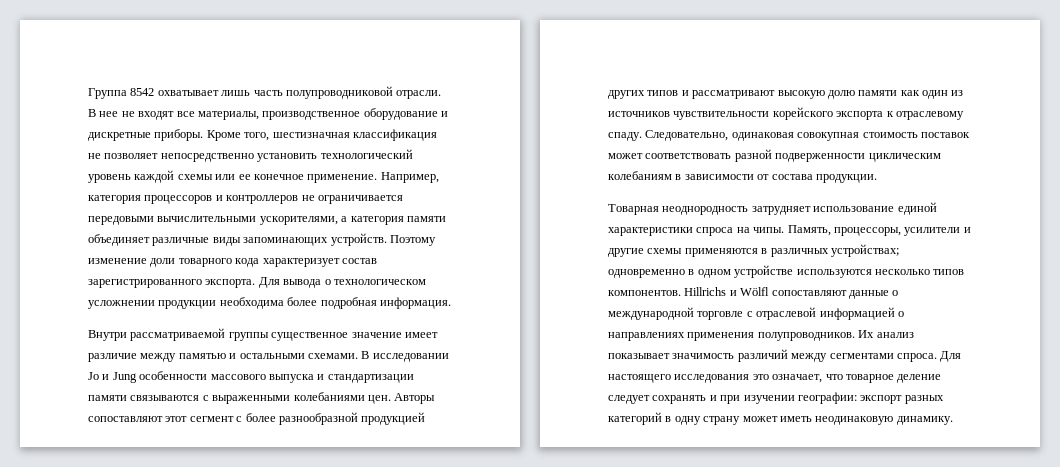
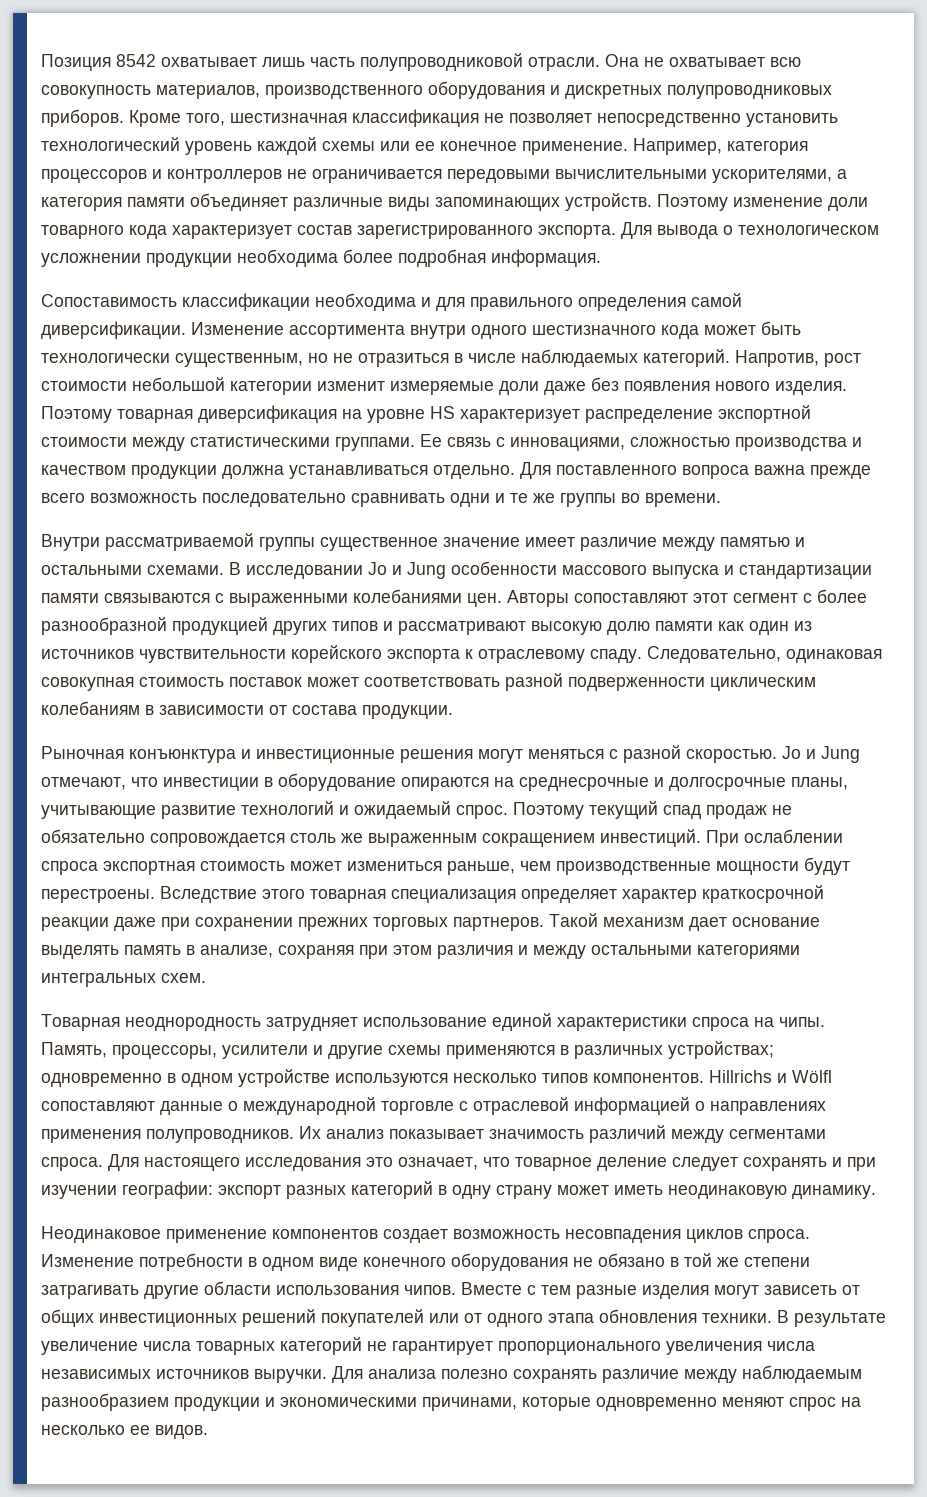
- Группа 8542 охватывает лишь часть полупроводниковой отрасли.
+ Позиция 8542 охватывает лишь часть полупроводниковой отрасли.
- В нее не входят все материалы, производственное оборудование и дискретные приборы.
+ Она не охватывает всю совокупность материалов, производственного оборудования и дискретных полупроводниковых приборов.
+ Сопоставимость классификации необходима и для правильного определения самой диверсификации. Изменение ассортимента внутри одного шестизначного кода может быть технологически существенным, но не отразиться в числе наблюдаемых категорий. Напротив, рост стоимости небольшой категории изменит измеряемые доли даже без появления нового изделия. Поэтому товарная диверсификация на уровне HS характеризует распределение экспортной стоимости между статистическими группами. Ее связь с инновациями, сложностью производства и качеством продукции должна устанавливаться отдельно. Для поставленного вопроса важна прежде всего возможность последовательно сравнивать одни и те же группы во времени.
+ Рыночная конъюнктура и инвестиционные решения могут меняться с разной скоростью. Jo и Jung отмечают, что инвестиции в оборудование опираются на среднесрочные и долгосрочные планы, учитывающие развитие технологий и ожидаемый спрос. Поэтому текущий спад продаж не обязательно сопровождается столь же выраженным сокращением инвестиций. При ослаблении спроса экспортная стоимость может измениться раньше, чем производственные мощности будут перестроены. Вследствие этого товарная специализация определяет характер краткосрочной реакции даже при сохранении прежних торговых партнеров. Такой механизм дает основание выделять память в анализе, сохраняя при этом различия и между остальными категориями интегральных схем.
+ Неодинаковое применение компонентов создает возможность несовпадения циклов спроса. Изменение потребности в одном виде конечного оборудования не обязано в той же степени затрагивать другие области использования чипов. Вместе с тем разные изделия могут зависеть от общих инвестиционных решений покупателей или от одного этапа обновления техники. В результате увеличение числа товарных категорий не гарантирует пропорционального увеличения числа независимых источников выручки. Для анализа полезно сохранять различие между наблюдаемым разнообразием продукции и экономическими причинами, которые одновременно меняют спрос на несколько ее видов.

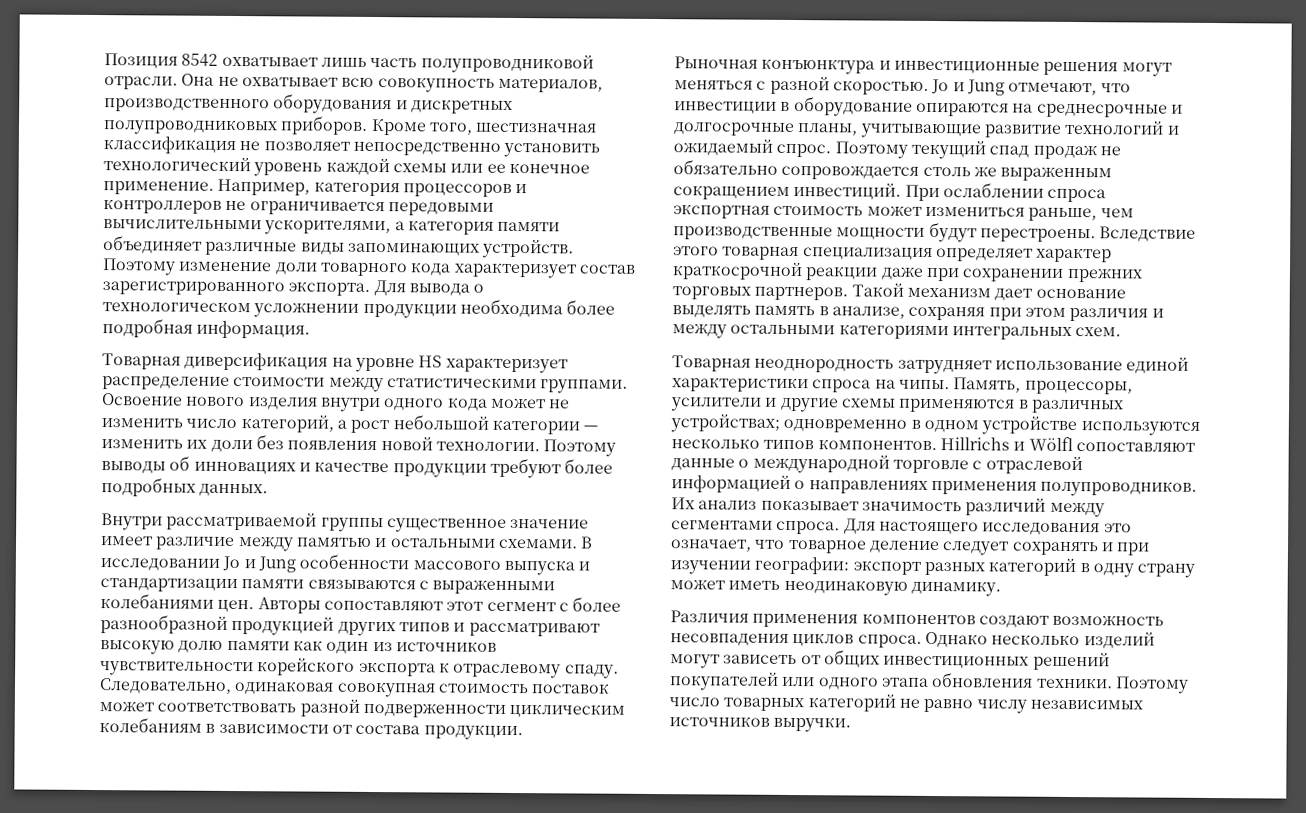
- Сопоставимость классификации необходима и для правильного определения самой диверсификации. Изменение ассортимента внутри одного шестизначного кода может быть технологически существенным, но не отразиться в числе наблюдаемых категорий. Напротив, рост стоимости небольшой категории изменит измеряемые доли даже без появления нового изделия. Поэтому товарная диверсификация на уровне HS характеризует распределение экспортной стоимости между статистическими группами.
+ Товарная диверсификация на уровне HS характеризует распределение стоимости между статистическими группами.
- Ее связь с инновациями, сложностью производства и качеством продукции должна устанавливаться отдельно. Для поставленного вопроса важна прежде всего возможность последовательно сравнивать одни и те же группы во времени.
+ Освоение нового изделия внутри одного кода может не изменить число категорий, а рост небольшой категории — изменить их доли без появления новой технологии. Поэтому выводы об инновациях и качестве продукции требуют более подробных данных.
- Неодинаковое применение компонентов создает возможность несовпадения циклов спроса. Изменение потребности в одном виде конечного оборудования не обязано в той же степени затрагивать другие области использования чипов. Вместе с тем разные изделия могут зависеть от общих инвестиционных решений покупателей или от одного этапа обновления техники.
+ Различия применения компонентов создают возможность несовпадения циклов спроса. Однако несколько изделий могут зависеть от общих инвестиционных решений покупателей или одного этапа обновления техники.
- В результате увеличение числа товарных категорий не гарантирует пропорционального увеличения числа независимых источников выручки. Для анализа полезно сохранять различие между наблюдаемым разнообразием продукции и экономическими причинами, которые одновременно меняют спрос на несколько ее видов.
+ Поэтому число товарных категорий не равно числу независимых источников выручки.

